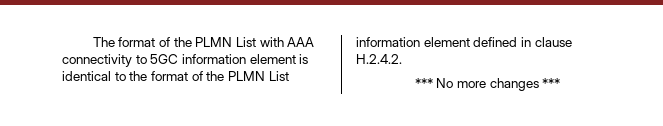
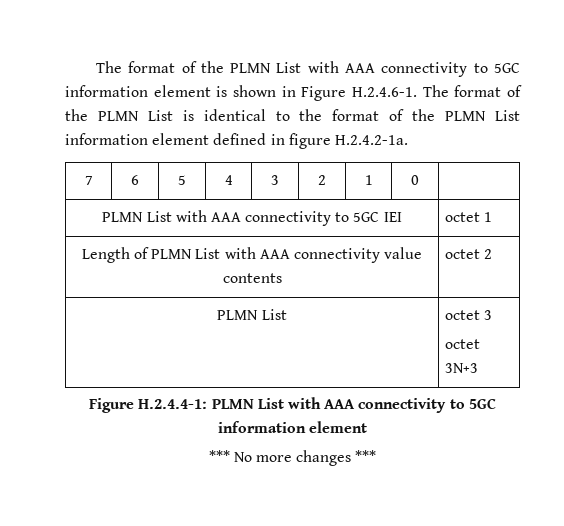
- The format of the PLMN List with AAA connectivity to 5GC information element is identical to the format of the PLMN List information element defined in clause H.2.4.2.
+ The format of the PLMN List with AAA connectivity to 5GC information element is shown in Figure H.2.4.6-1. The format of the PLMN List is identical to the format of the PLMN List information element defined in figure H.2.4.2-1a.
+ 7 | 6 | 5 | 4 | 3 | 2 | 1 | 0 |
+ PLMN List with AAA connectivity to 5GC IEI | octet 1
+ Length of PLMN List with AAA connectivity value contents | octet 2
+ PLMN List | octet 3
+ octet 3N+3
+ Figure H.2.4.4-1: PLMN List with AAA connectivity to 5GC information element

